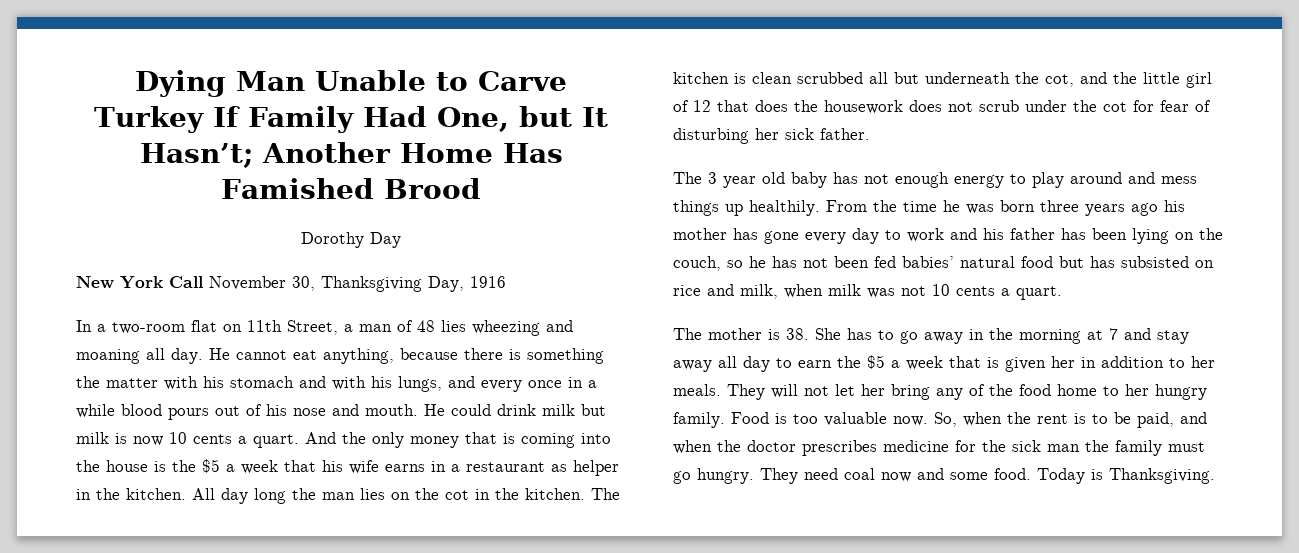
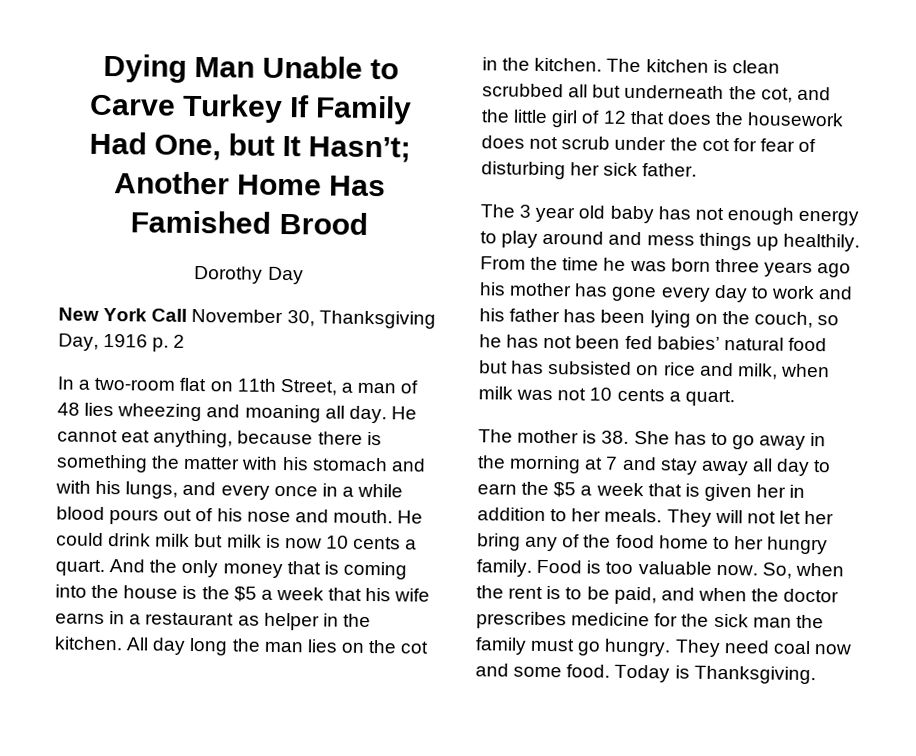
- New York Call November 30, Thanksgiving Day, 1916
+ New York Call November 30, Thanksgiving Day, 1916 p. 2

